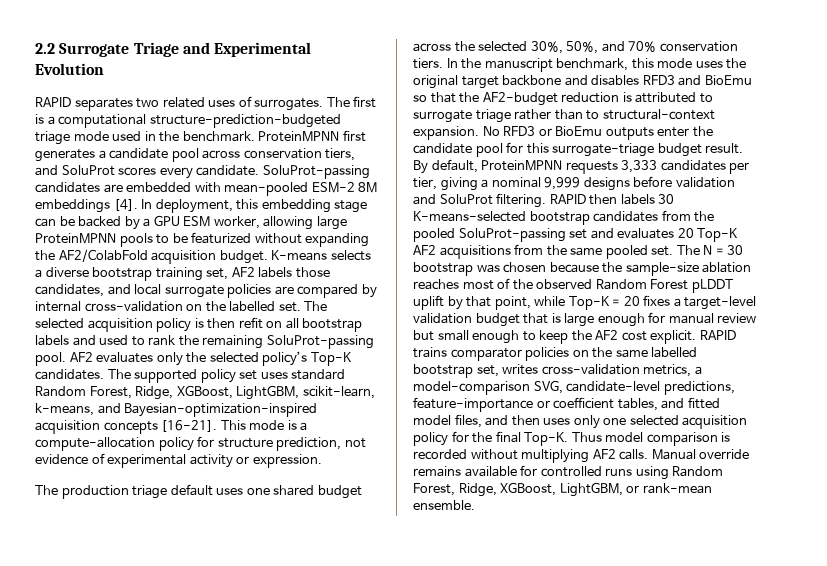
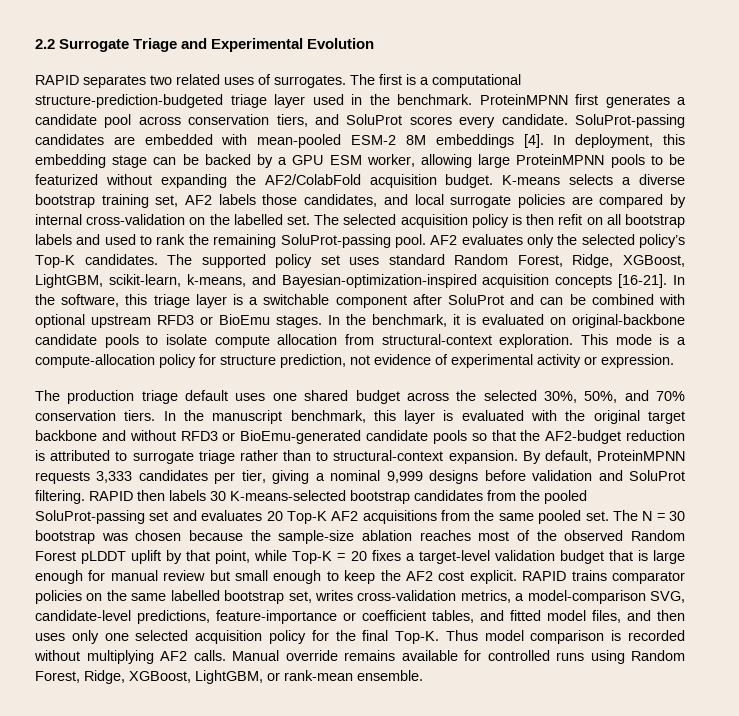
- The first is a computational structure-prediction-budgeted triage mode used in the benchmark.
+ The first is a computational structure-prediction-budgeted triage layer used in the benchmark.
+ In the software, this triage layer is a switchable component after SoluProt and can be combined with optional upstream RFD3 or BioEmu stages. In the benchmark, it is evaluated on original-backbone candidate pools to isolate compute allocation from structural-context exploration.
- In the manuscript benchmark, this mode uses the original target backbone and disables RFD3 and BioEmu so that the AF2-budget reduction is attributed to surrogate triage rather than to structural-context expansion.
+ In the manuscript benchmark, this layer is evaluated with the original target backbone and without RFD3 or BioEmu-generated candidate pools so that the AF2-budget reduction is attributed to surrogate triage rather than to structural-context expansion.
- No RFD3 or BioEmu outputs enter the candidate pool for this surrogate-triage budget result.

